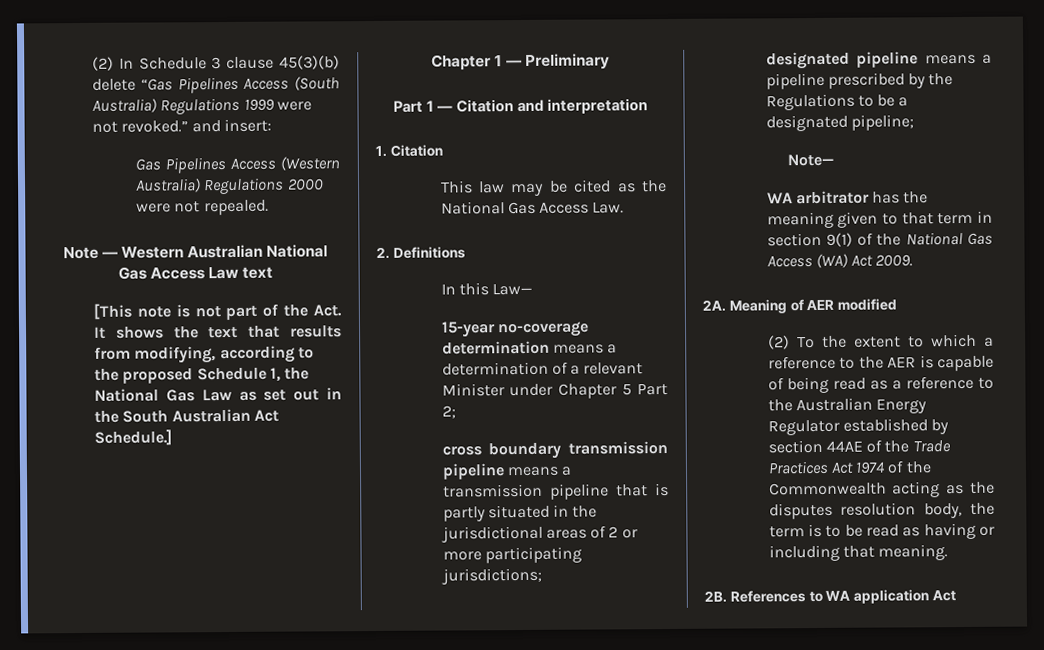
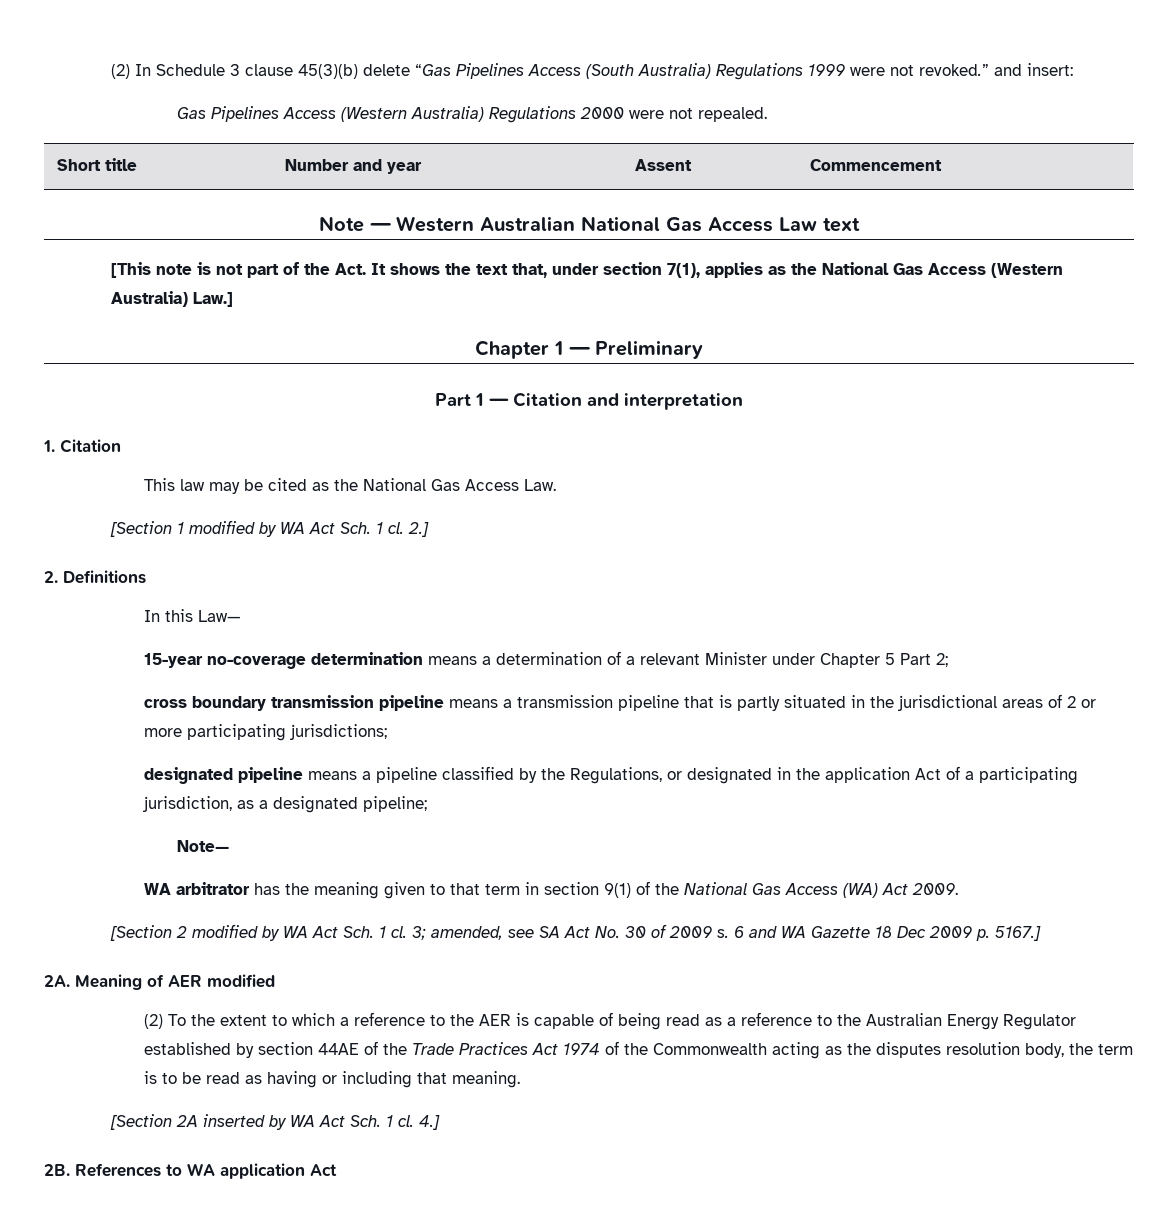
+ Short title | Number and year | Assent | Commencement
- [This note is not part of the Act. It shows the text that results from modifying, according to the proposed Schedule 1, the National Gas Law as set out in the South Australian Act Schedule.]
+ [This note is not part of the Act. It shows the text that, under section 7(1), applies as the National Gas Access (Western Australia) Law.]
+ [Section 1 modified by WA Act Sch. 1 cl. 2.]
- designated pipeline means a pipeline prescribed by the Regulations to be a designated pipeline;
+ designated pipeline means a pipeline classified by the Regulations, or designated in the application Act of a participating jurisdiction, as a designated pipeline;
+ [Section 2 modified by WA Act Sch. 1 cl. 3; amended, see SA Act No. 30 of 2009 s. 6 and WA Gazette 18 Dec 2009 p. 5167.]
+ [Section 2A inserted by WA Act Sch. 1 cl. 4.]

